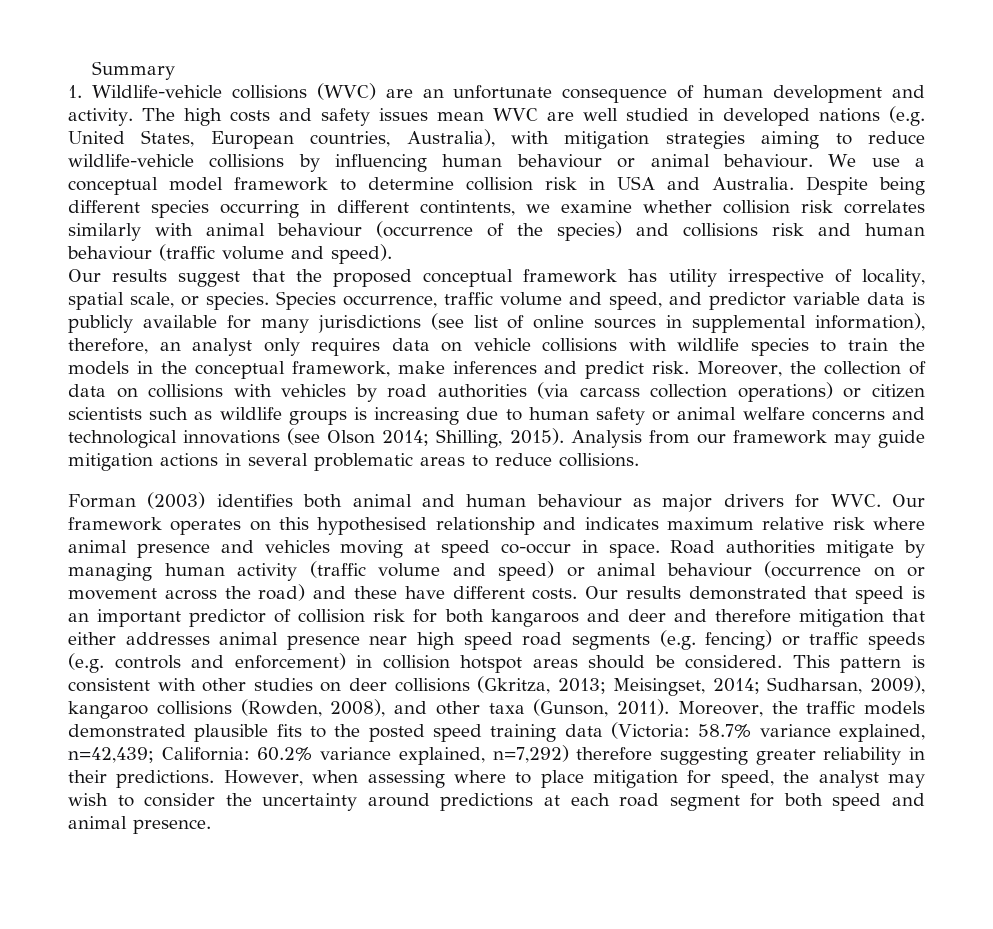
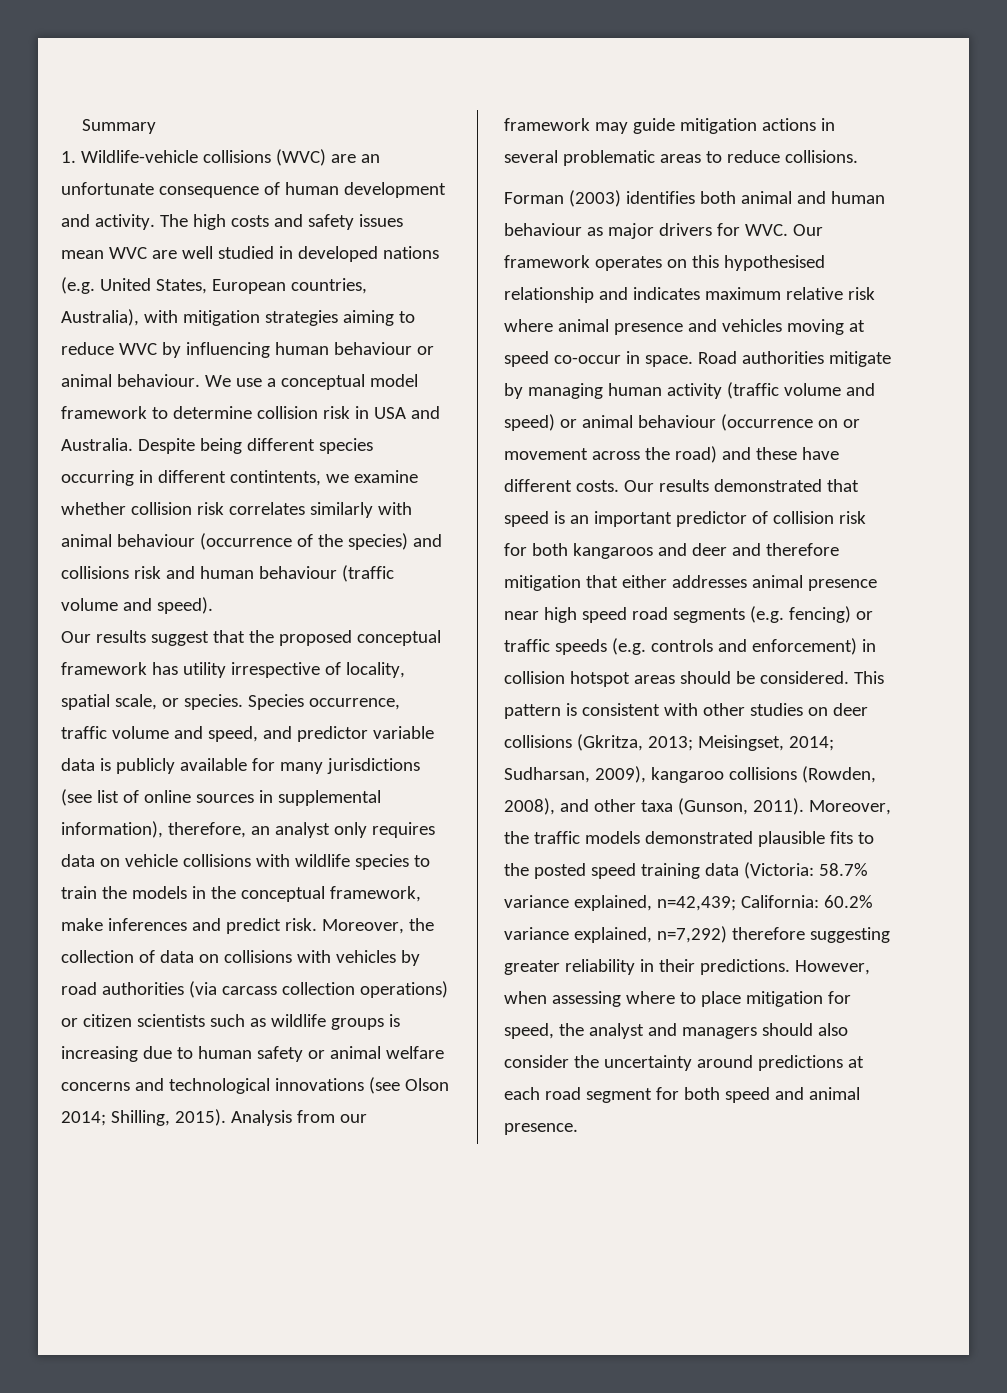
- The high costs and safety issues mean WVC are well studied in developed nations (e.g. United States, European countries, Australia), with mitigation strategies aiming to reduce wildlife-vehicle collisions by influencing human behaviour or animal behaviour.
+ The high costs and safety issues mean WVC are well studied in developed nations (e.g. United States, European countries, Australia), with mitigation strategies aiming to reduce WVC by influencing human behaviour or animal behaviour.
- However, when assessing where to place mitigation for speed, the analyst may wish to consider the uncertainty around predictions at each road segment for both speed and animal presence.
+ However, when assessing where to place mitigation for speed, the analyst and managers should also consider the uncertainty around predictions at each road segment for both speed and animal presence.

